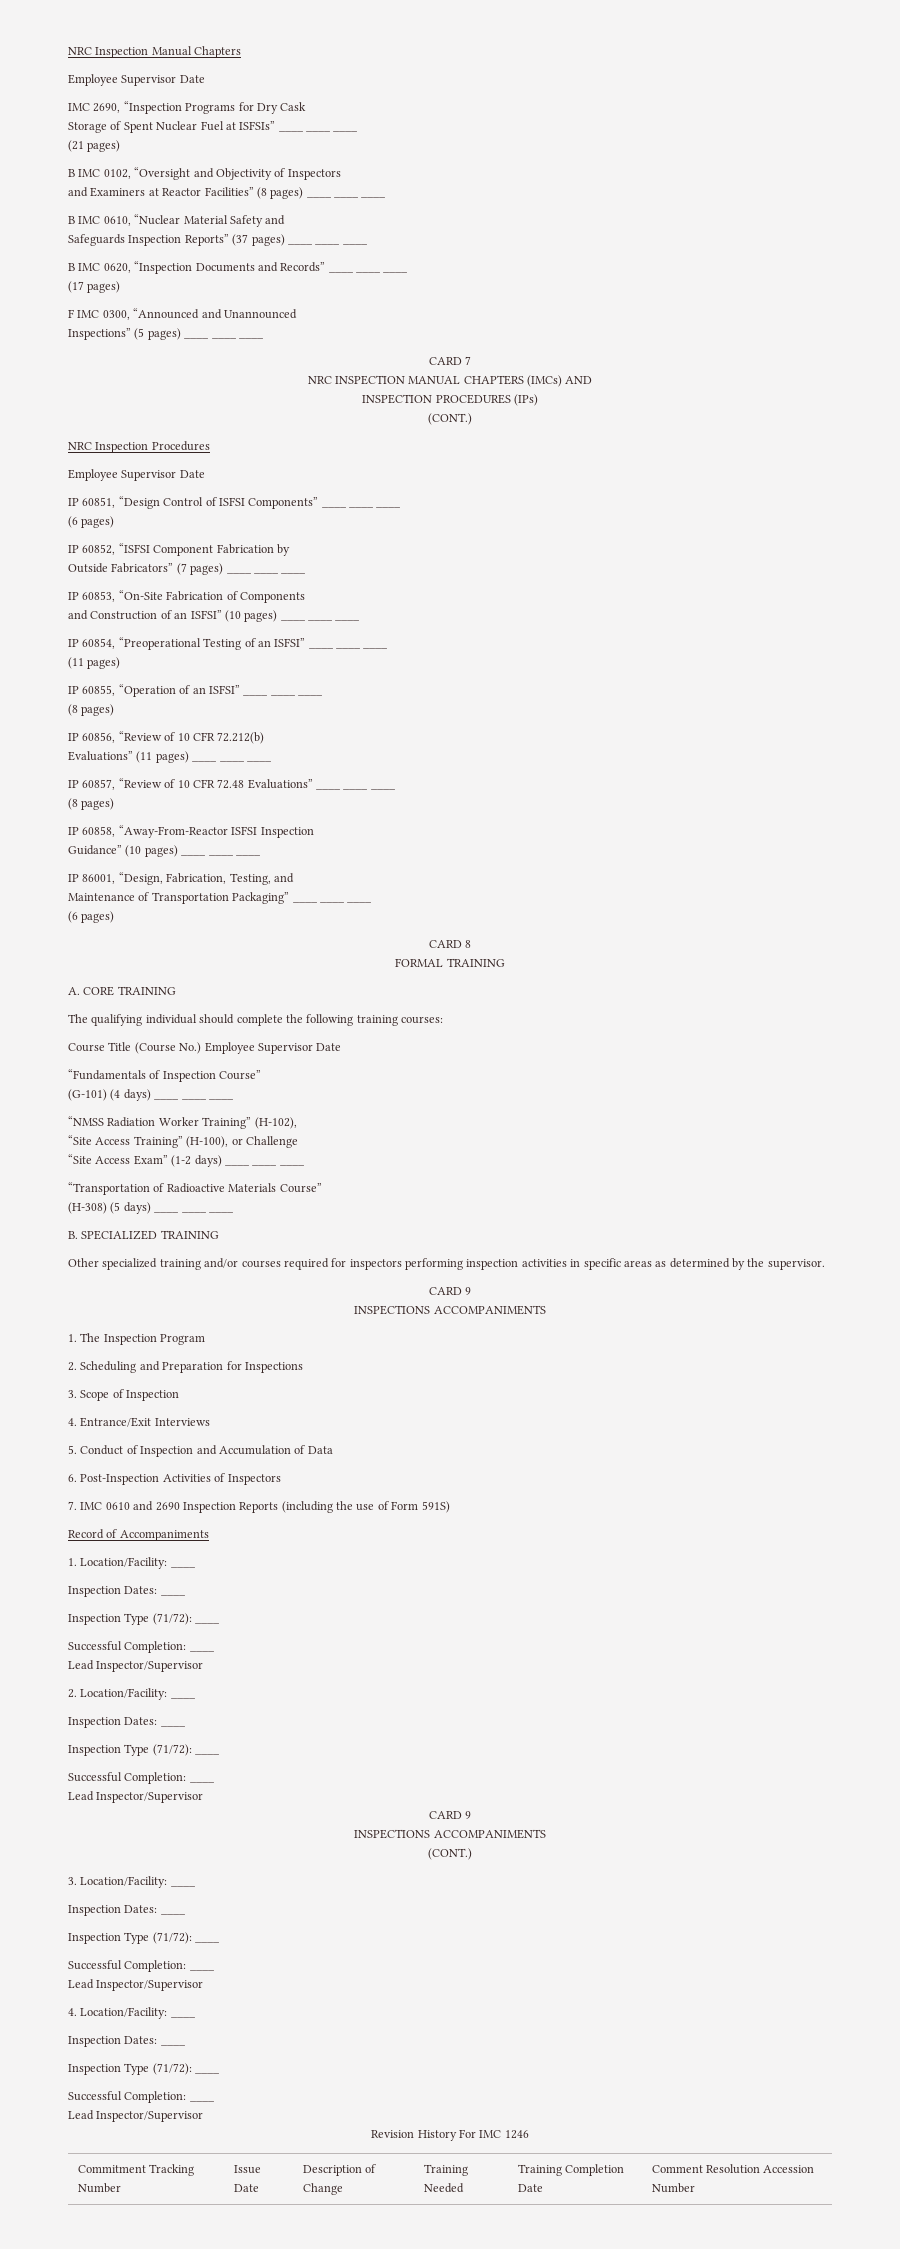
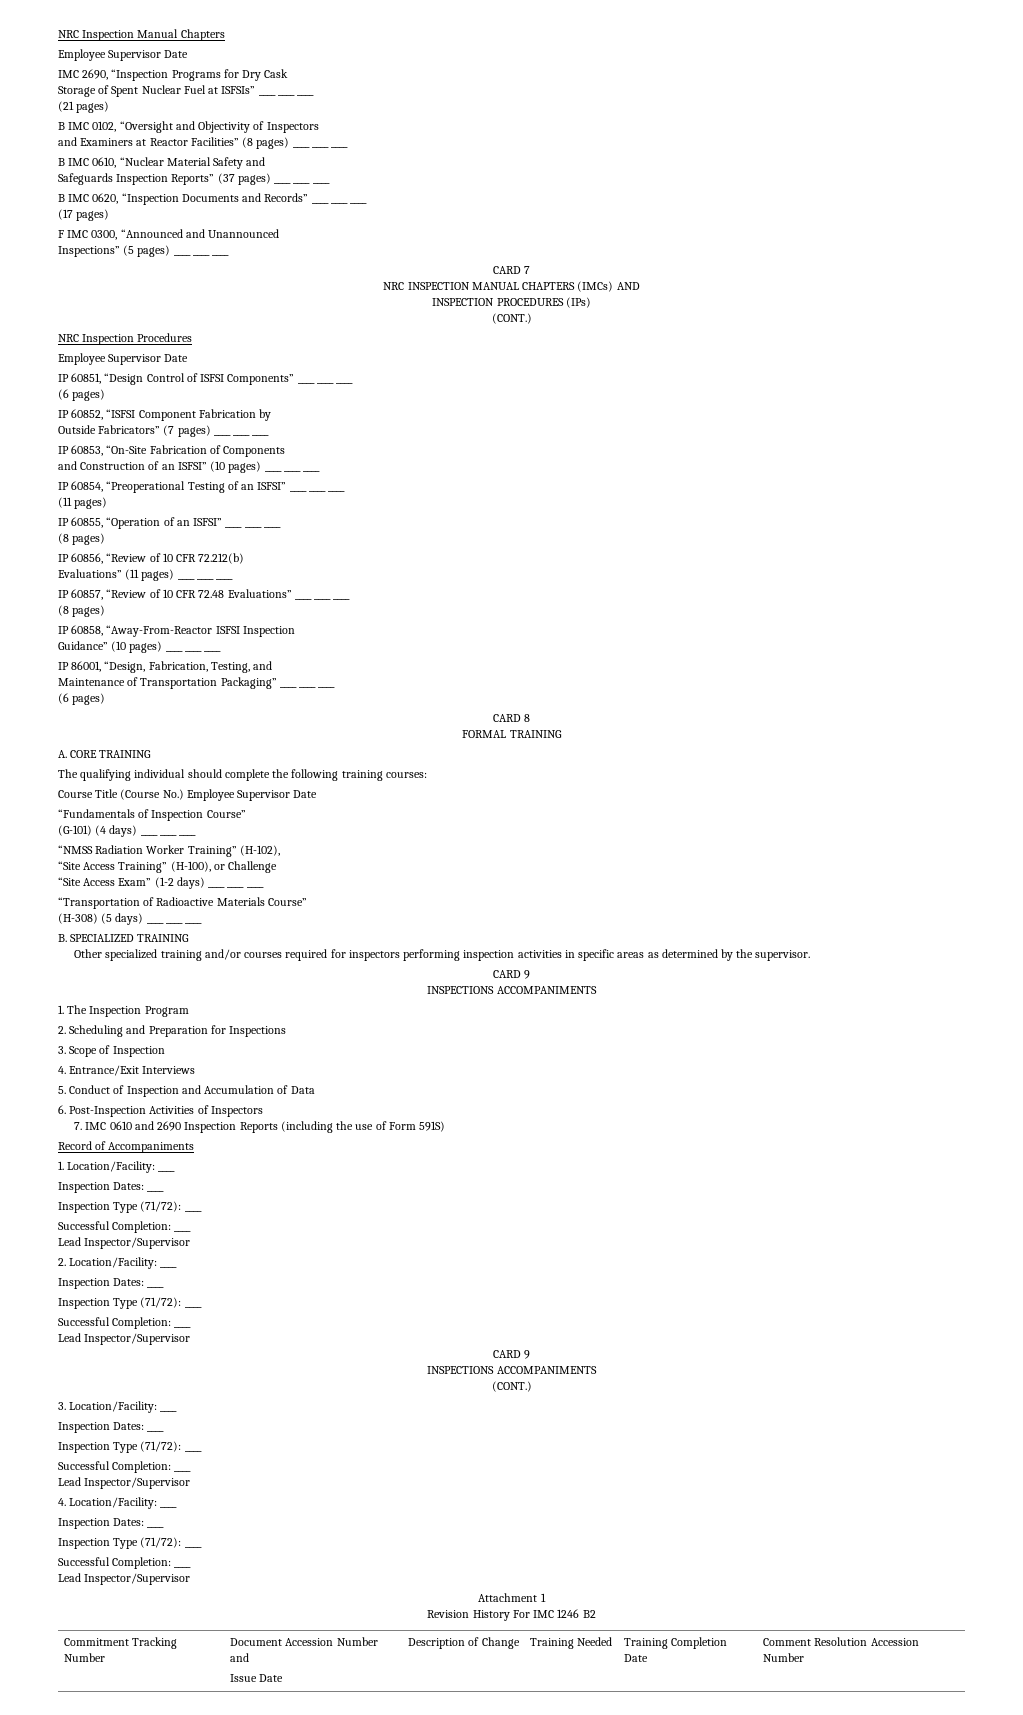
+ Attachment 1
- Revision History For IMC 1246
+ Revision History For IMC 1246 B2
- Commitment Tracking Number | Issue Date | Description of Change | Training Needed | Training Completion Date | Comment Resolution Accession Number
+ Commitment Tracking Number | Document Accession Number and
+ Issue Date | Description of Change | Training Needed | Training Completion Date | Comment Resolution Accession Number

